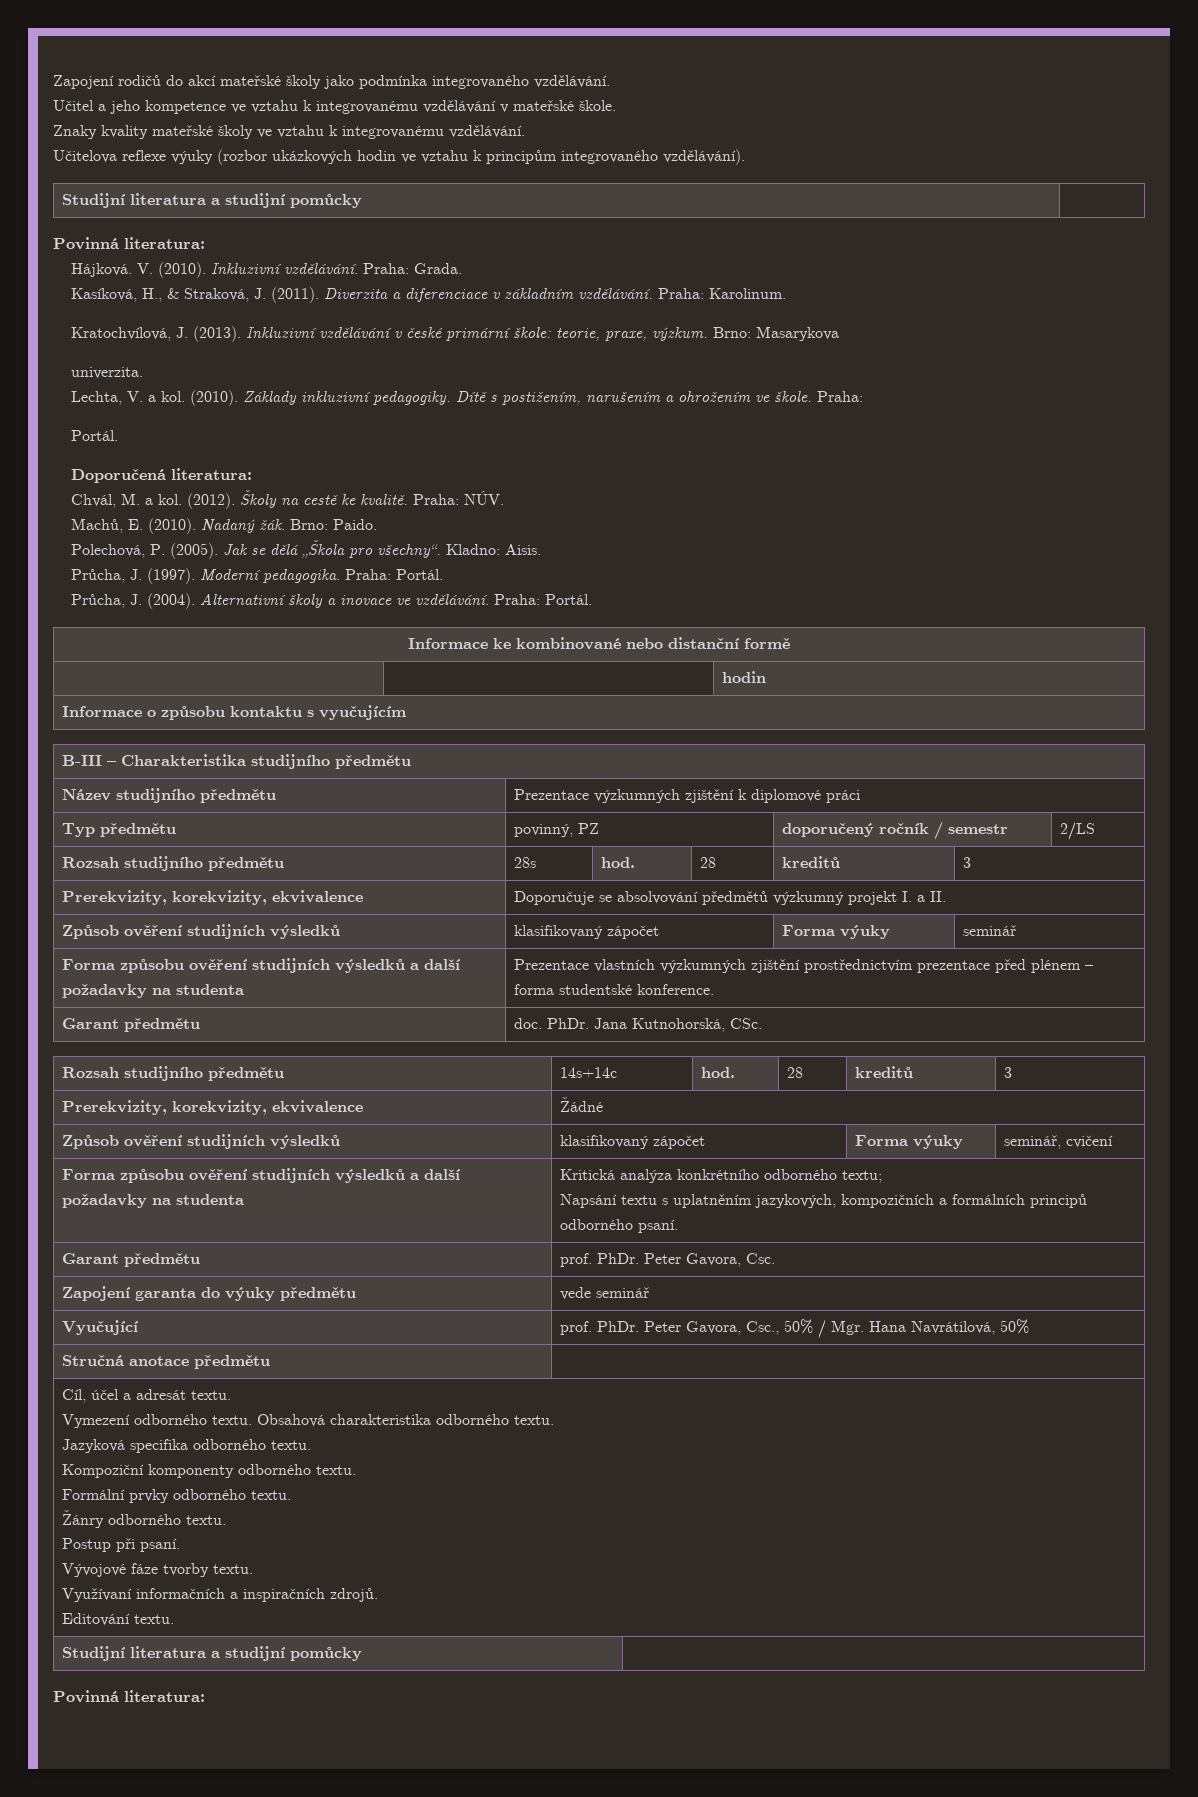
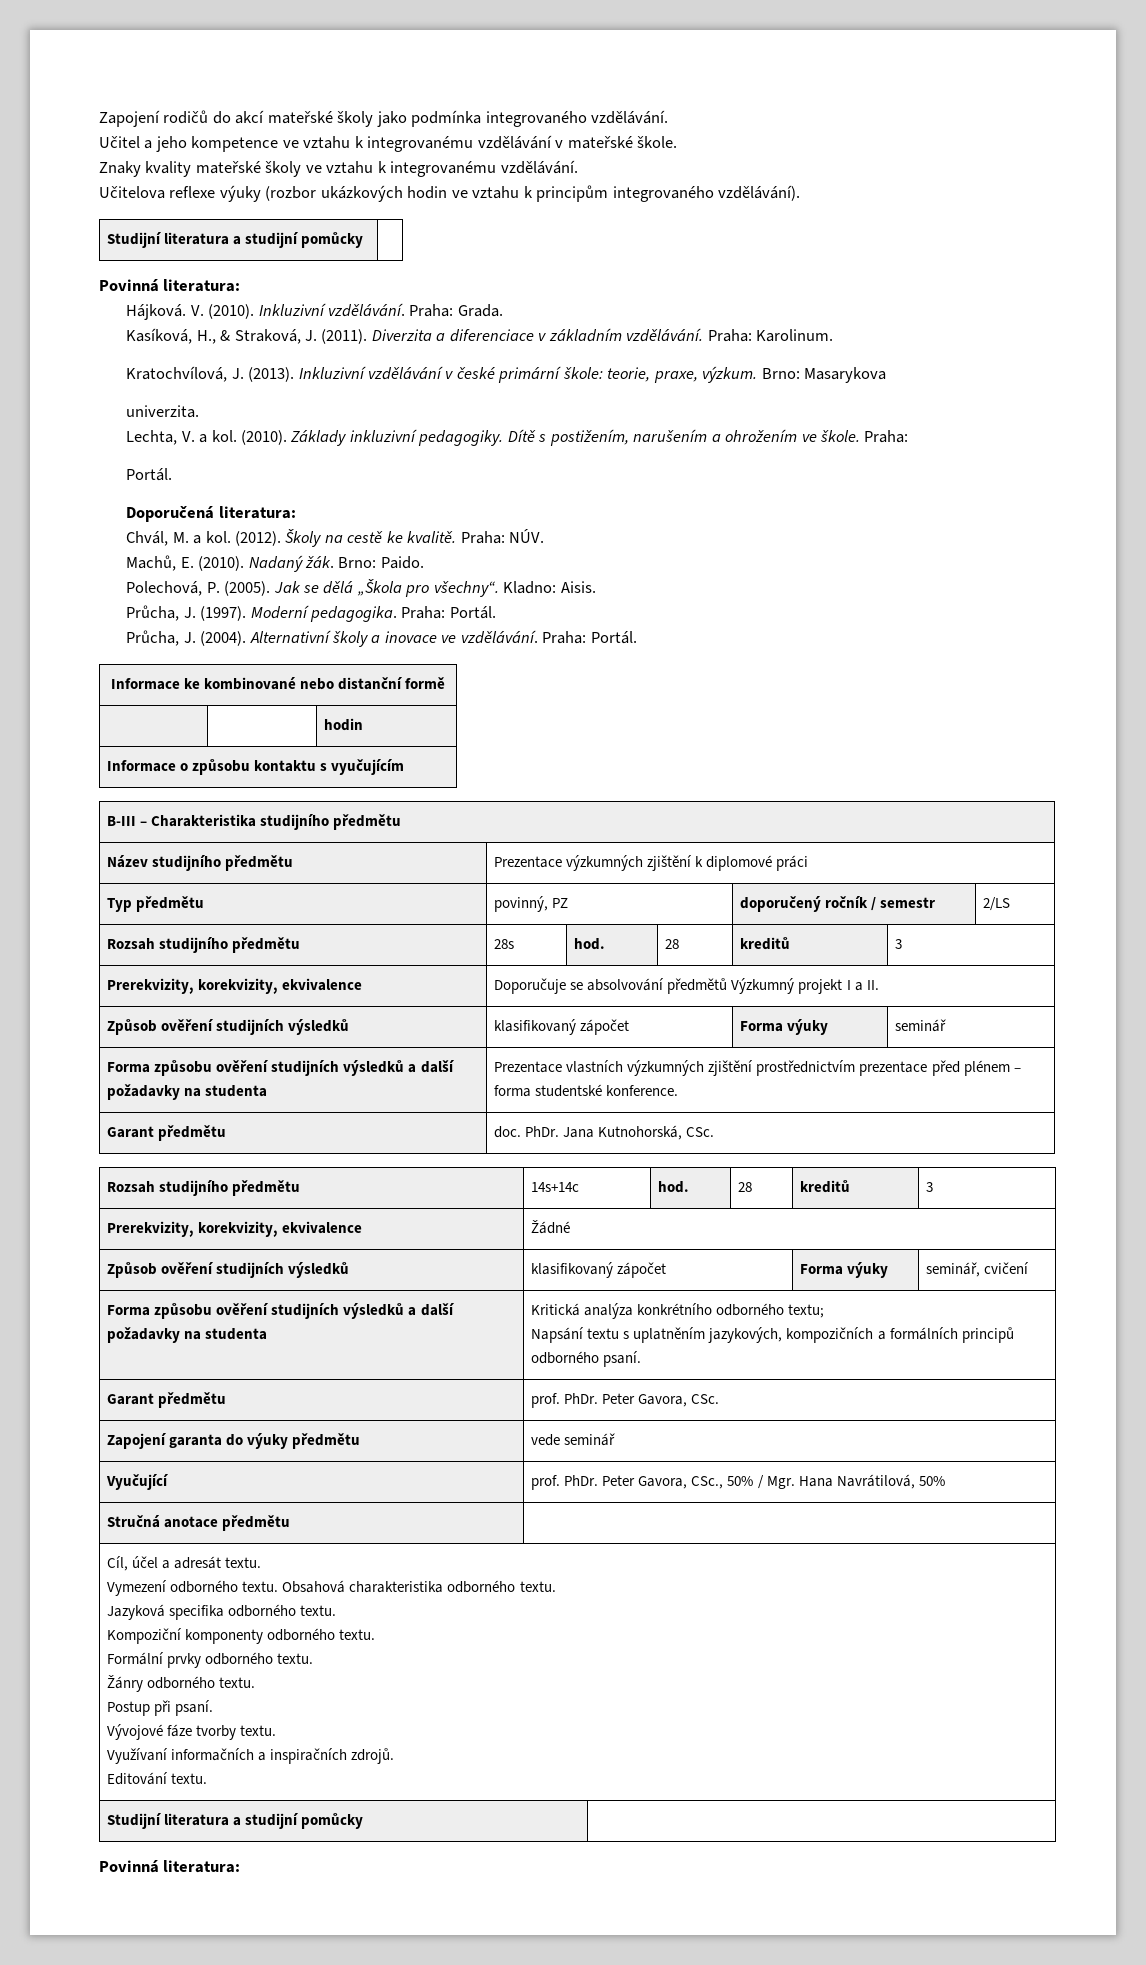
- Prerekvizity, korekvizity, ekvivalence | Doporučuje se absolvování předmětů výzkumný projekt I. a II.
+ Prerekvizity, korekvizity, ekvivalence | Doporučuje se absolvování předmětů Výzkumný projekt I a II.
- Garant předmětu | prof. PhDr. Peter Gavora, Csc.
+ Garant předmětu | prof. PhDr. Peter Gavora, CSc.
- Vyučující | prof. PhDr. Peter Gavora, Csc., 50% / Mgr. Hana Navrátilová, 50%
+ Vyučující | prof. PhDr. Peter Gavora, CSc., 50% / Mgr. Hana Navrátilová, 50%

